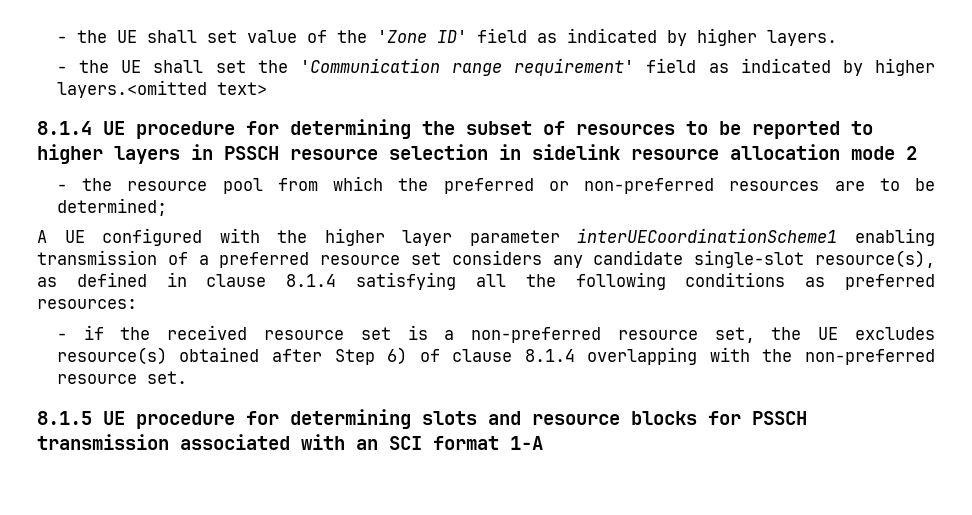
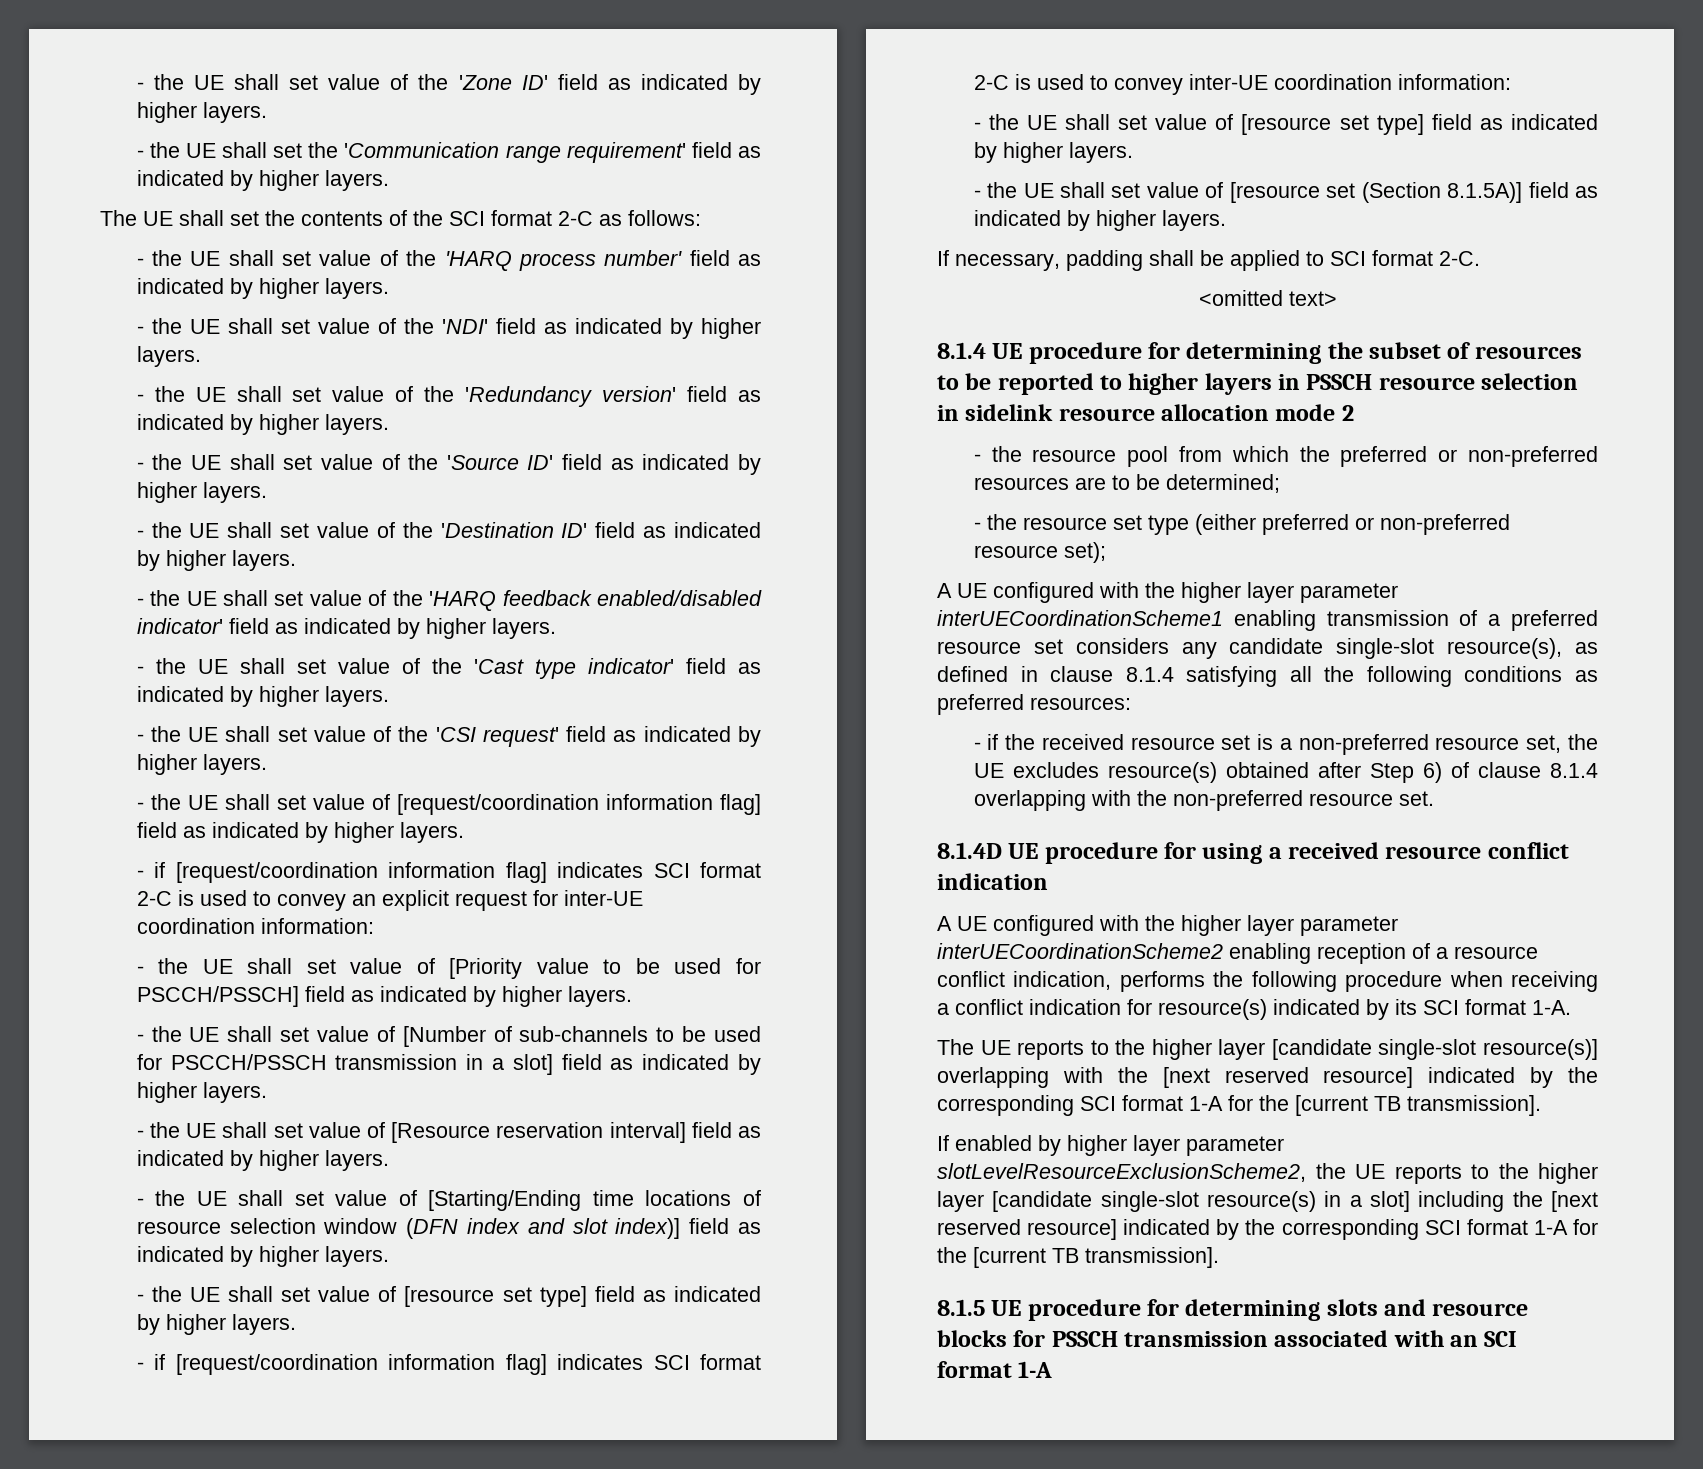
- - the UE shall set the 'Communication range requirement' field as indicated by higher layers.<omitted text>
+ - the UE shall set the 'Communication range requirement' field as indicated by higher layers.
+ The UE shall set the contents of the SCI format 2-C as follows:
+ - the UE shall set value of the 'HARQ process number' field as indicated by higher layers.
+ - the UE shall set value of the 'NDI' field as indicated by higher layers.
+ - the UE shall set value of the 'Redundancy version' field as indicated by higher layers.
+ - the UE shall set value of the 'Source ID' field as indicated by higher layers.
+ - the UE shall set value of the 'Destination ID' field as indicated by higher layers.
+ - the UE shall set value of the 'HARQ feedback enabled/disabled indicator' field as indicated by higher layers.
+ - the UE shall set value of the 'Cast type indicator' field as indicated by higher layers.
+ - the UE shall set value of the 'CSI request' field as indicated by higher layers.
+ - the UE shall set value of [request/coordination information flag] field as indicated by higher layers.
+ - if [request/coordination information flag] indicates SCI format 2-C is used to convey an explicit request for inter-UE coordination information:
+ - the UE shall set value of [Priority value to be used for PSCCH/PSSCH] field as indicated by higher layers.
+ - the UE shall set value of [Number of sub-channels to be used for PSCCH/PSSCH transmission in a slot] field as indicated by higher layers.
+ - the UE shall set value of [Resource reservation interval] field as indicated by higher layers.
+ - the UE shall set value of [Starting/Ending time locations of resource selection window (DFN index and slot index)] field as indicated by higher layers.
+ - the UE shall set value of [resource set type] field as indicated by higher layers.
+ - if [request/coordination information flag] indicates SCI format 2-C is used to convey inter-UE coordination information:
+ - the UE shall set value of [resource set type] field as indicated by higher layers.
+ - the UE shall set value of [resource set (Section 8.1.5A)] field as indicated by higher layers.
+ If necessary, padding shall be applied to SCI format 2-C.
+ <omitted text>
+ - the resource set type (either preferred or non-preferred resource set);
+ 8.1.4D UE procedure for using a received resource conflict indication
+ A UE configured with the higher layer parameter interUECoordinationScheme2 enabling reception of a resource conflict indication, performs the following procedure when receiving a conflict indication for resource(s) indicated by its SCI format 1-A.
+ The UE reports to the higher layer [candidate single-slot resource(s)] overlapping with the [next reserved resource] indicated by the corresponding SCI format 1-A for the [current TB transmission].
+ If enabled by higher layer parameter slotLevelResourceExclusionScheme2, the UE reports to the higher layer [candidate single-slot resource(s) in a slot] including the [next reserved resource] indicated by the corresponding SCI format 1-A for the [current TB transmission].

